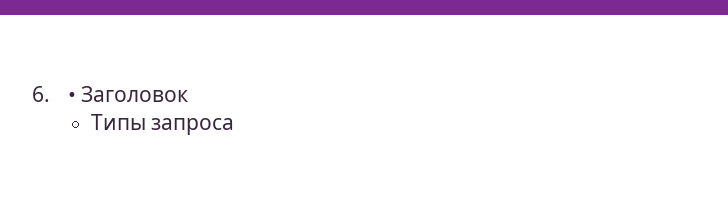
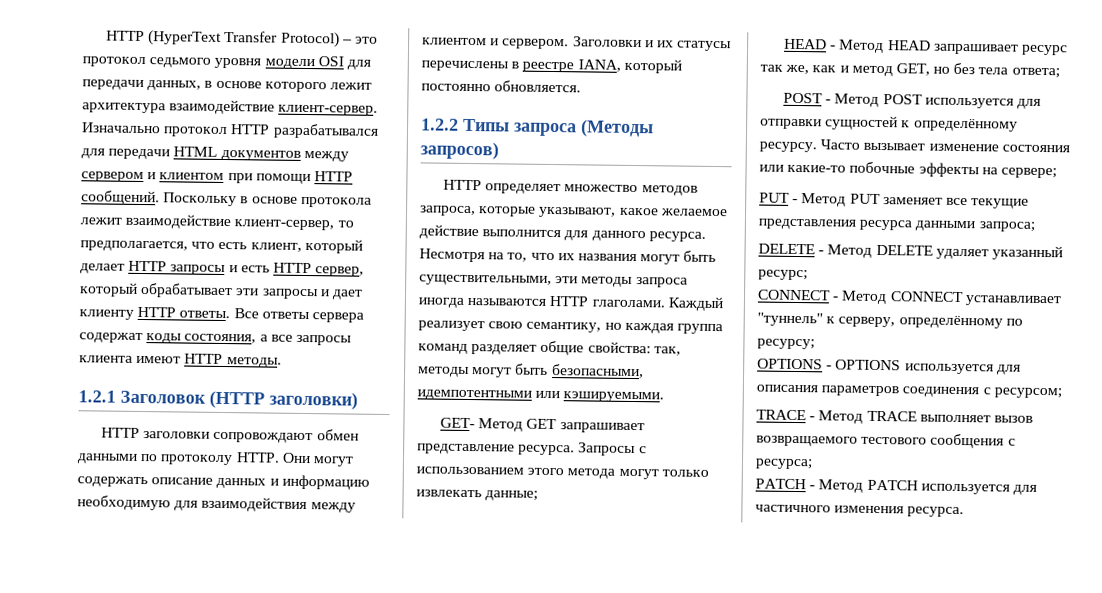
- 6. • Заголовок
- Типы запроса
+ HTTP (HyperText Transfer Protocol) – это протокол седьмого уровня модели OSI для передачи данных, в основе которого лежит архитектура взаимодействие клиент-сервер. Изначально протокол HTTP разрабатывался для передачи HTML документов между сервером и клиентом при помощи HTTP сообщений. Поскольку в основе протокола лежит взаимодействие клиент-сервер, то предполагается, что есть клиент, который делает HTTP запросы и есть HTTP сервер, который обрабатывает эти запросы и дает клиенту HTTP ответы. Все ответы сервера содержат коды состояния, а все запросы клиента имеют HTTP методы.
+ 1.2.1 Заголовок (HTTP заголовки)
+ HTTP заголовки сопровождают обмен данными по протоколу HTTP. Они могут содержать описание данных и информацию необходимую для взаимодействия между клиентом и сервером. Заголовки и их статусы перечислены в реестре IANA, который постоянно обновляется.
+ 1.2.2 Типы запроса (Методы запросов)
+ HTTP определяет множество методов запроса, которые указывают, какое желаемое действие выполнится для данного ресурса. Несмотря на то, что их названия могут быть существительными, эти методы запроса иногда называются HTTP глаголами. Каждый реализует свою семантику, но каждая группа команд разделяет общие свойства: так, методы могут быть безопасными, идемпотентными или кэшируемыми.
+ GET- Метод GET запрашивает представление ресурса. Запросы с использованием этого метода могут только извлекать данные;
+ HEAD - Метод HEAD запрашивает ресурс так же, как и метод GET, но без тела ответа;
+ POST - Метод POST используется для отправки сущностей к определённому ресурсу. Часто вызывает изменение состояния или какие-то побочные эффекты на сервере;
+ PUT - Метод PUT заменяет все текущие представления ресурса данными запроса;
+ DELETE - Метод DELETE удаляет указанный ресурс;
+ CONNECT - Метод CONNECT устанавливает "туннель" к серверу, определённому по ресурсу;
+ OPTIONS - OPTIONS используется для описания параметров соединения с ресурсом;
+ TRACE - Метод TRACE выполняет вызов возвращаемого тестового сообщения с ресурса;
+ PATCH - Метод PATCH используется для частичного изменения ресурса.

